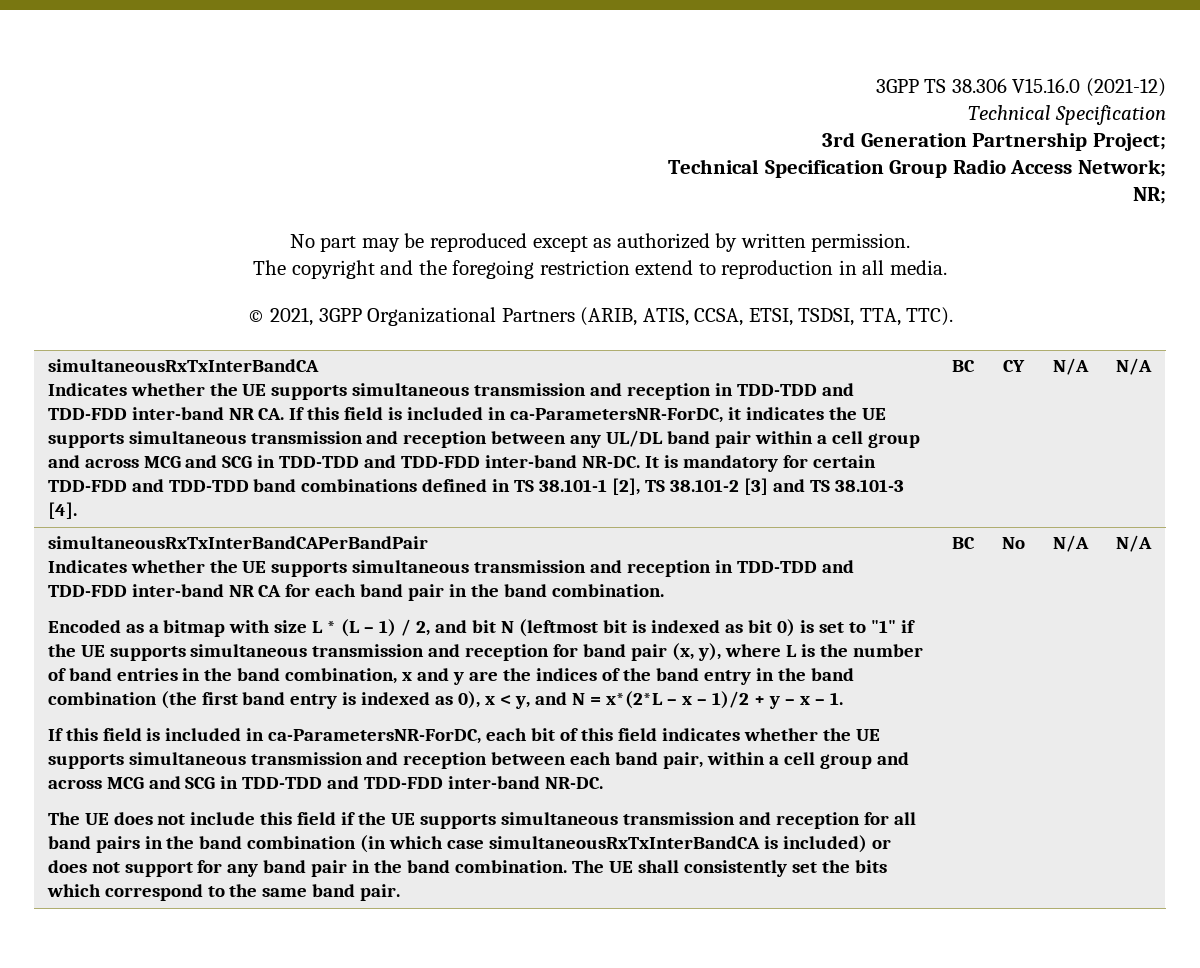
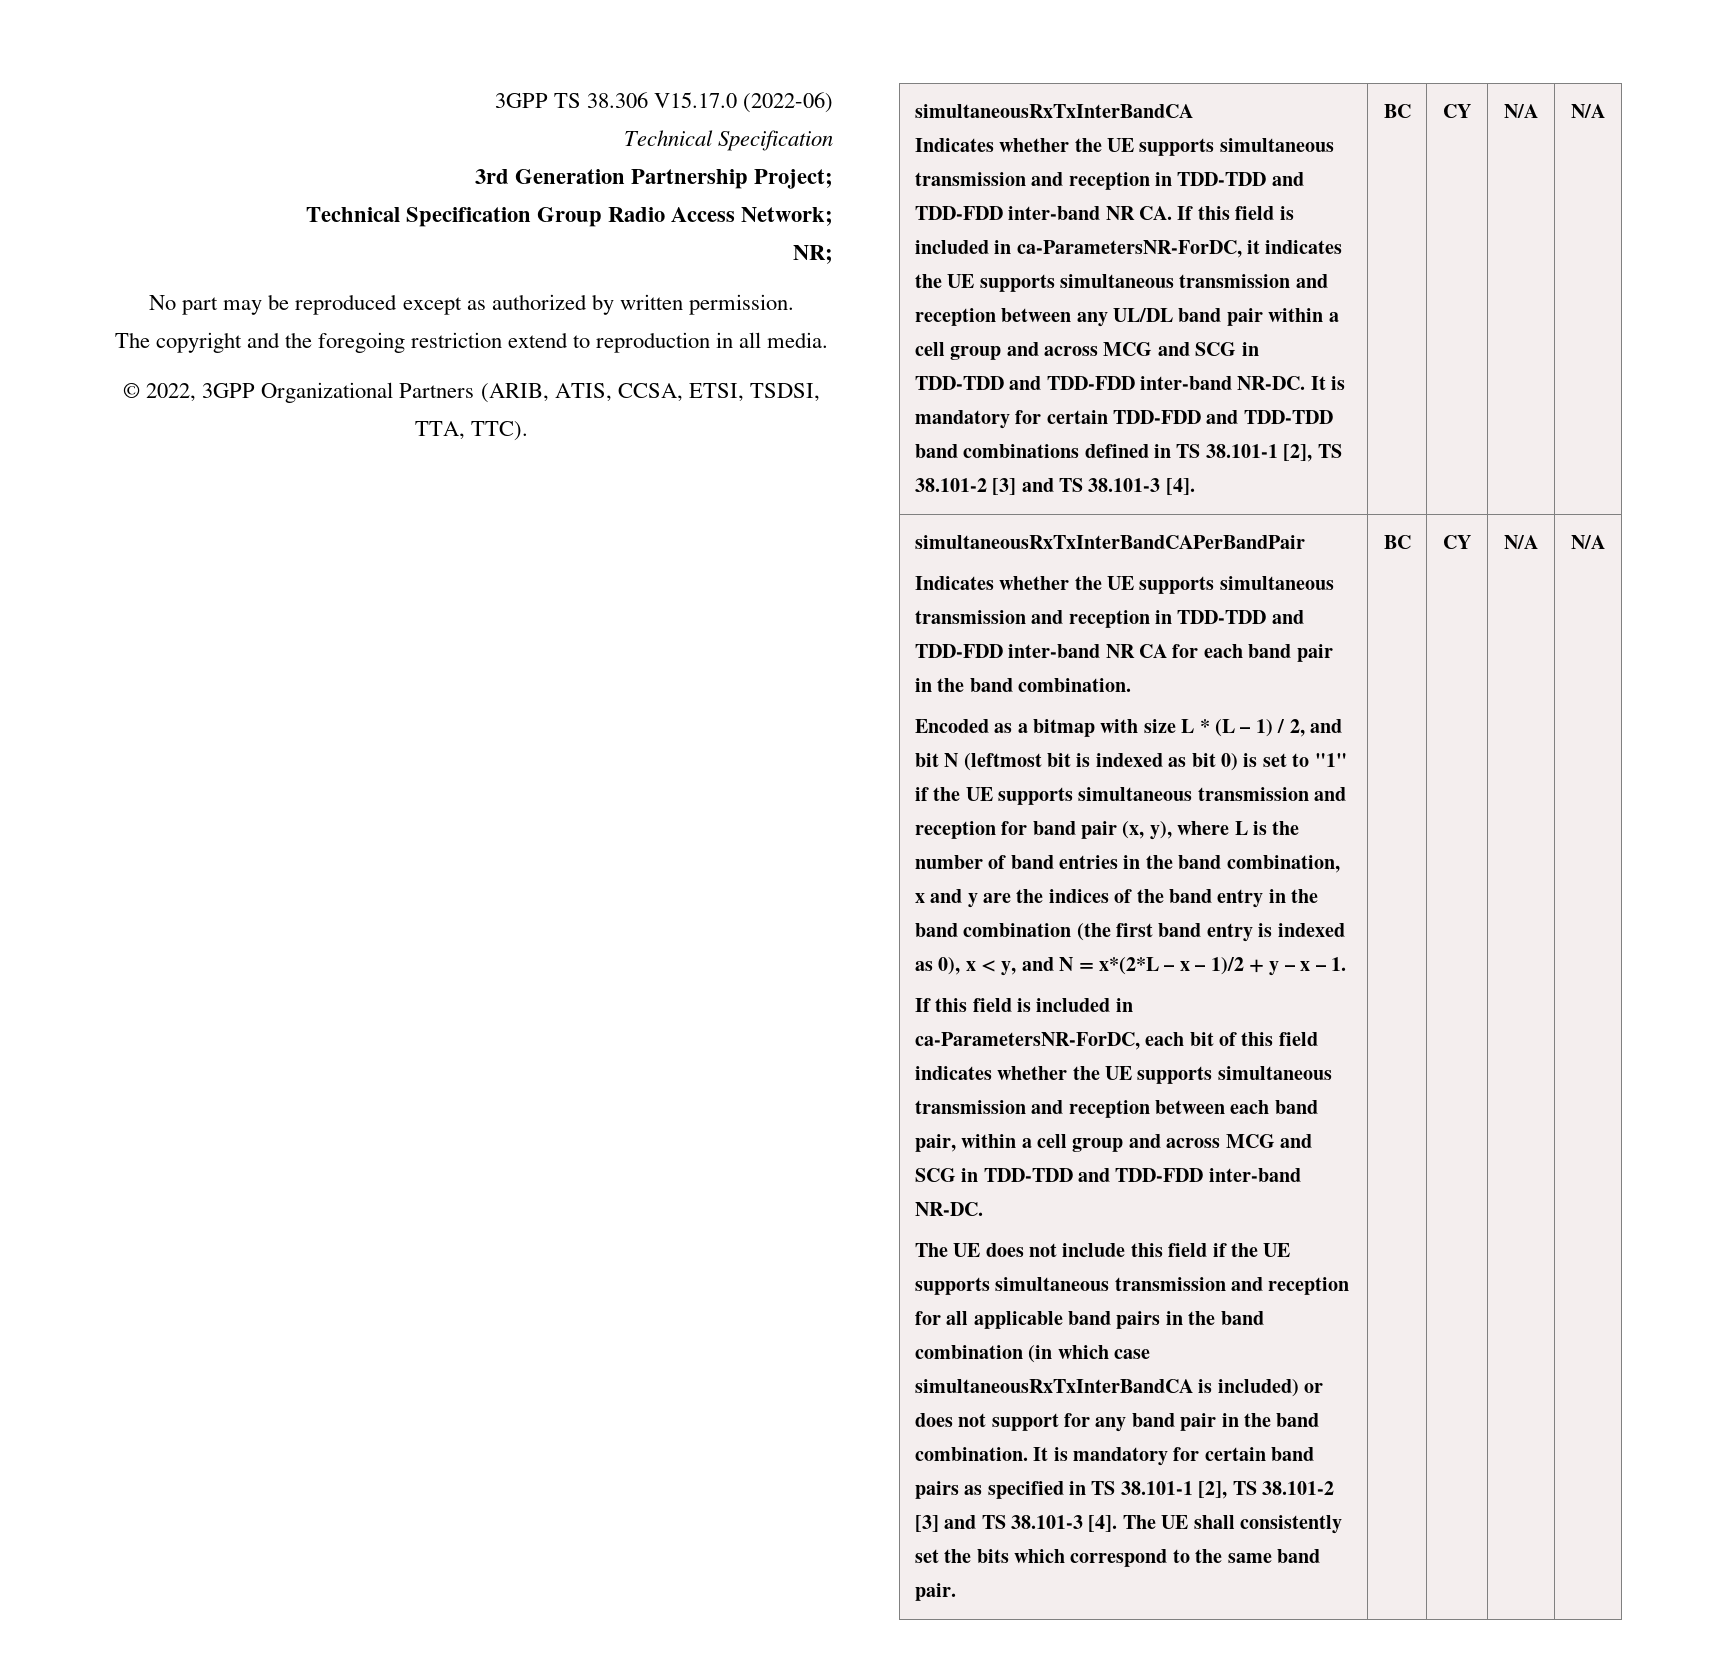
- 3GPP TS 38.306 V15.16.0 (2021-12)
+ 3GPP TS 38.306 V15.17.0 (2022-06)
- © 2021, 3GPP Organizational Partners (ARIB, ATIS, CCSA, ETSI, TSDSI, TTA, TTC).
+ © 2022, 3GPP Organizational Partners (ARIB, ATIS, CCSA, ETSI, TSDSI, TTA, TTC).
- The UE does not include this field if the UE supports simultaneous transmission and reception for all band pairs in the band combination (in which case simultaneousRxTxInterBandCA is included) or does not support for any band pair in the band combination.
+ The UE does not include this field if the UE supports simultaneous transmission and reception for all applicable band pairs in the band combination (in which case simultaneousRxTxInterBandCA is included) or does not support for any band pair in the band combination.
+ It is mandatory for certain band pairs as specified in TS 38.101-1 [2], TS 38.101-2 [3] and TS 38.101-3 [4].
- The UE shall consistently set the bits which correspond to the same band pair. | BC | No
+ The UE shall consistently set the bits which correspond to the same band pair. | BC | CY

